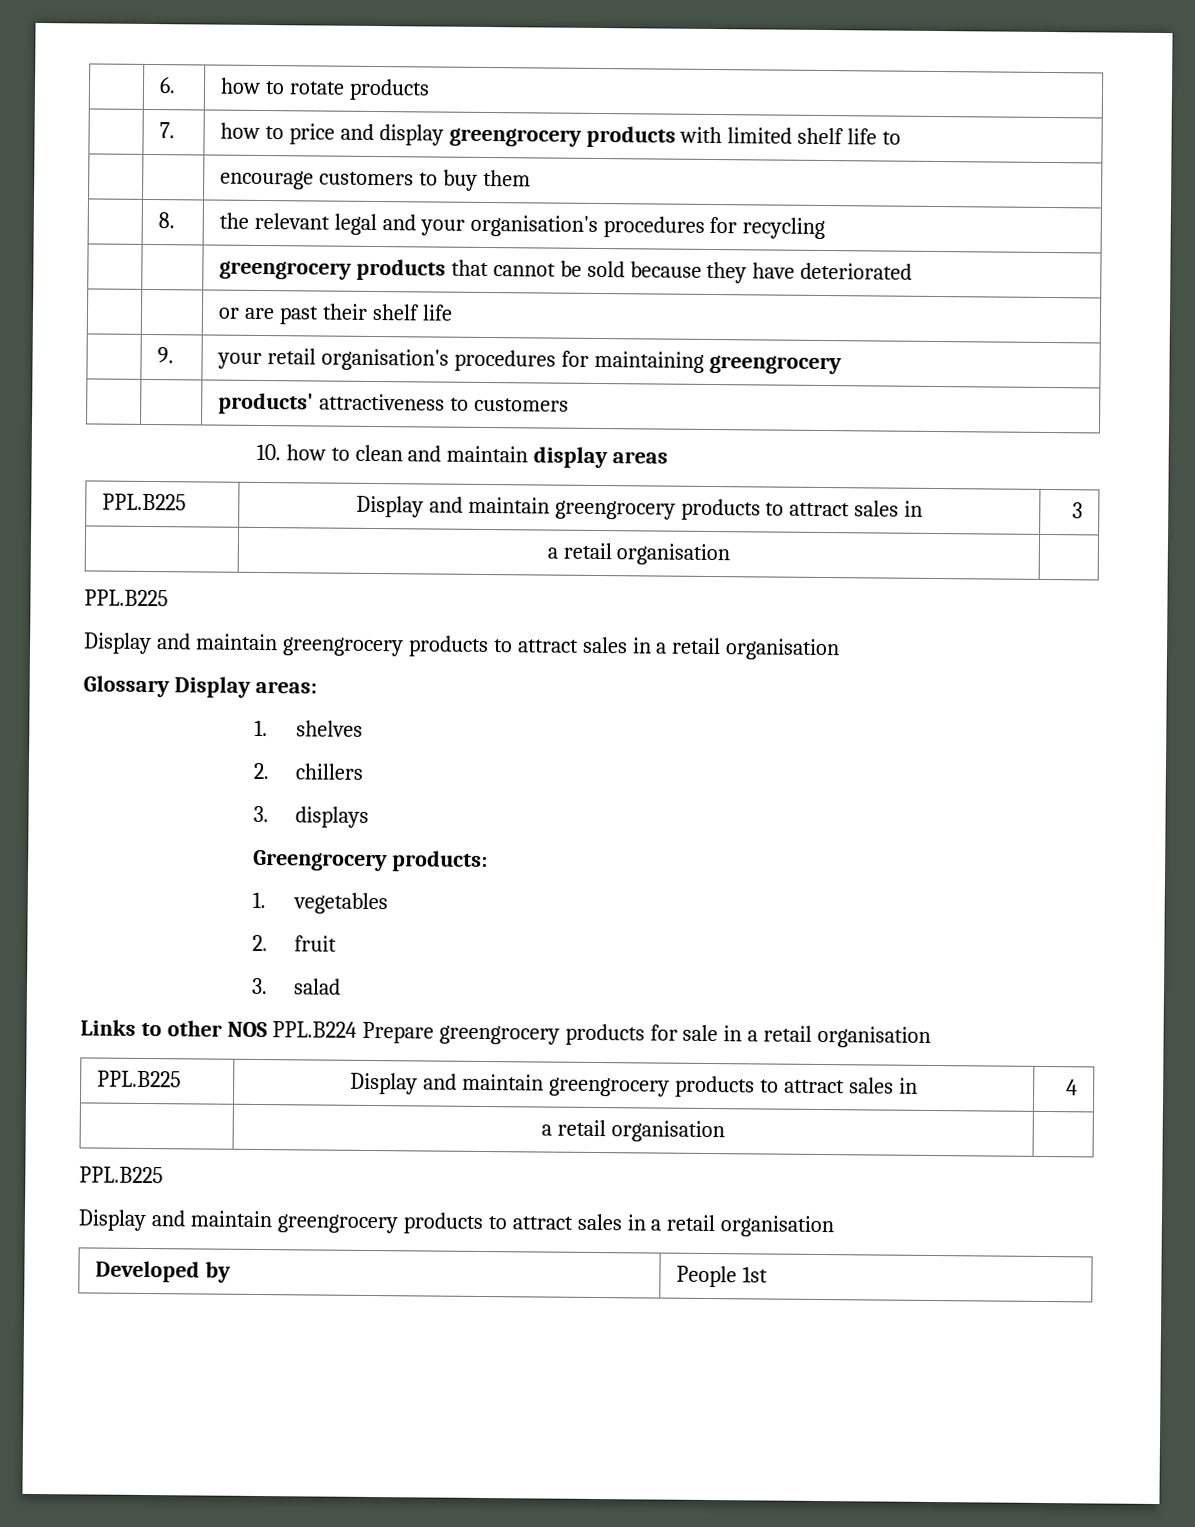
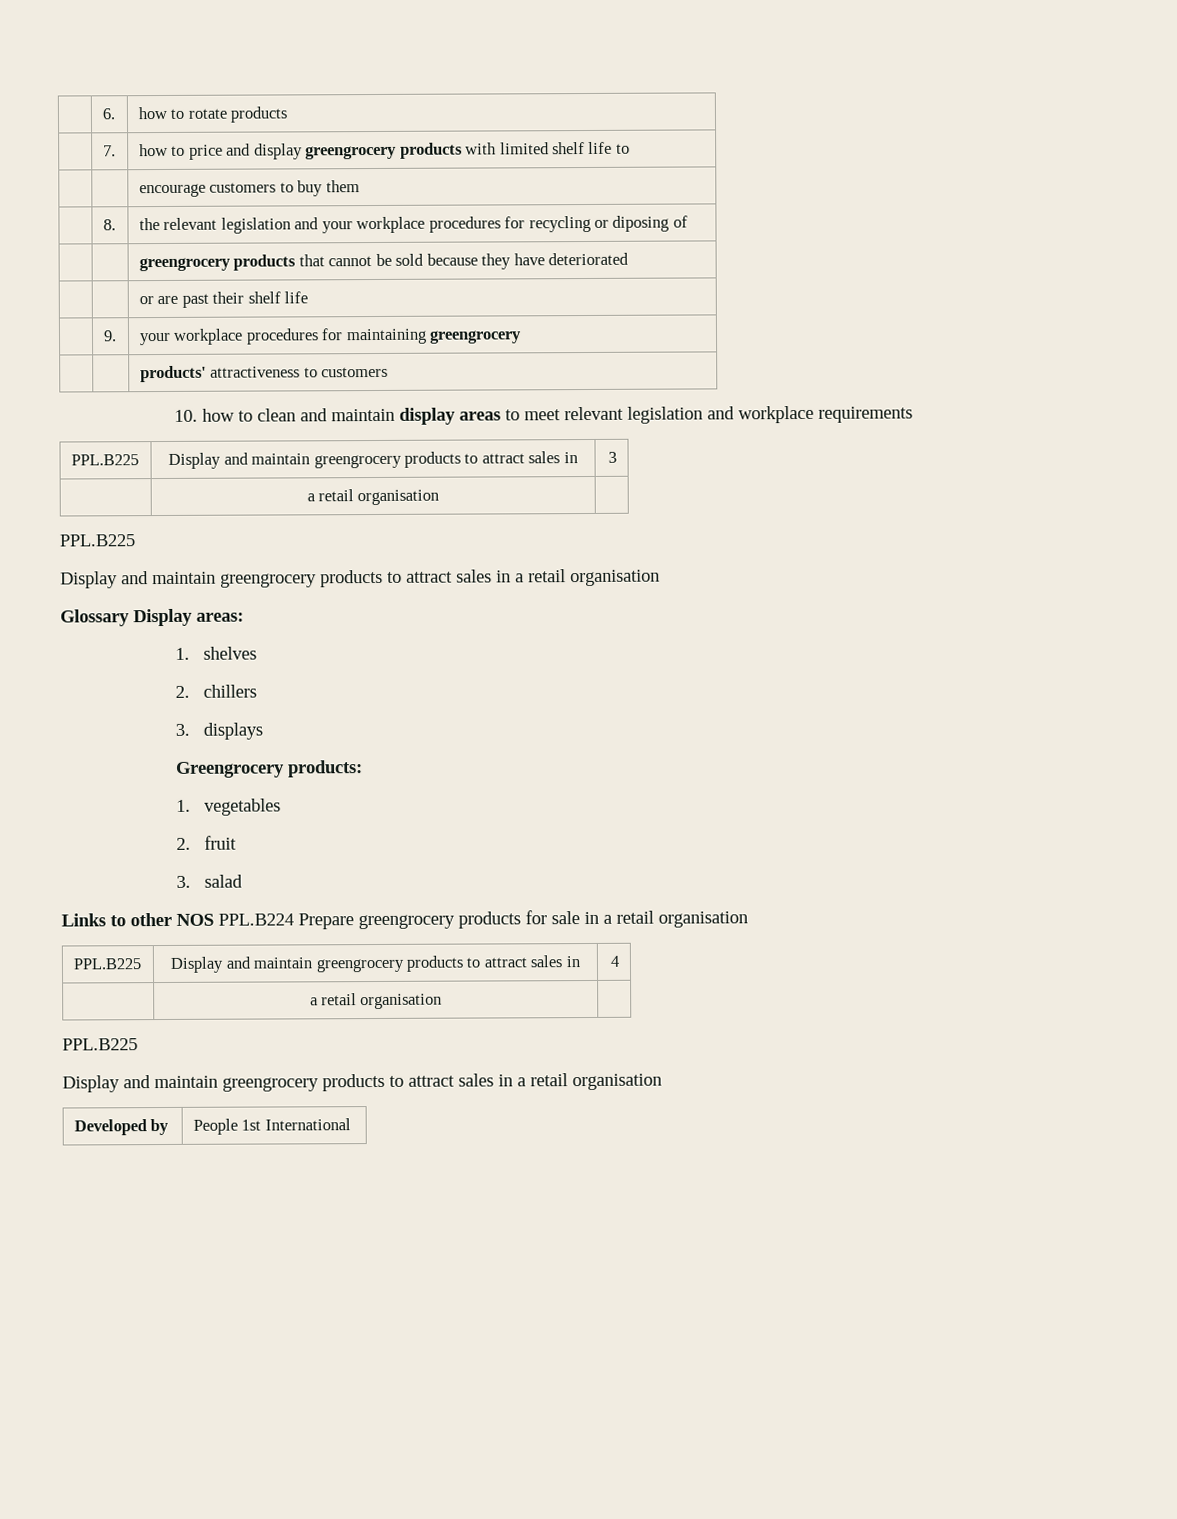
- | 8. | the relevant legal and your organisation's procedures for recycling
+ | 8. | the relevant legislation and your workplace procedures for recycling or diposing of
- | 9. | your retail organisation's procedures for maintaining greengrocery
+ | 9. | your workplace procedures for maintaining greengrocery
- 10. how to clean and maintain display areas
+ 10. how to clean and maintain display areas to meet relevant legislation and workplace requirements
- Developed by | People 1st
+ Developed by | People 1st International

